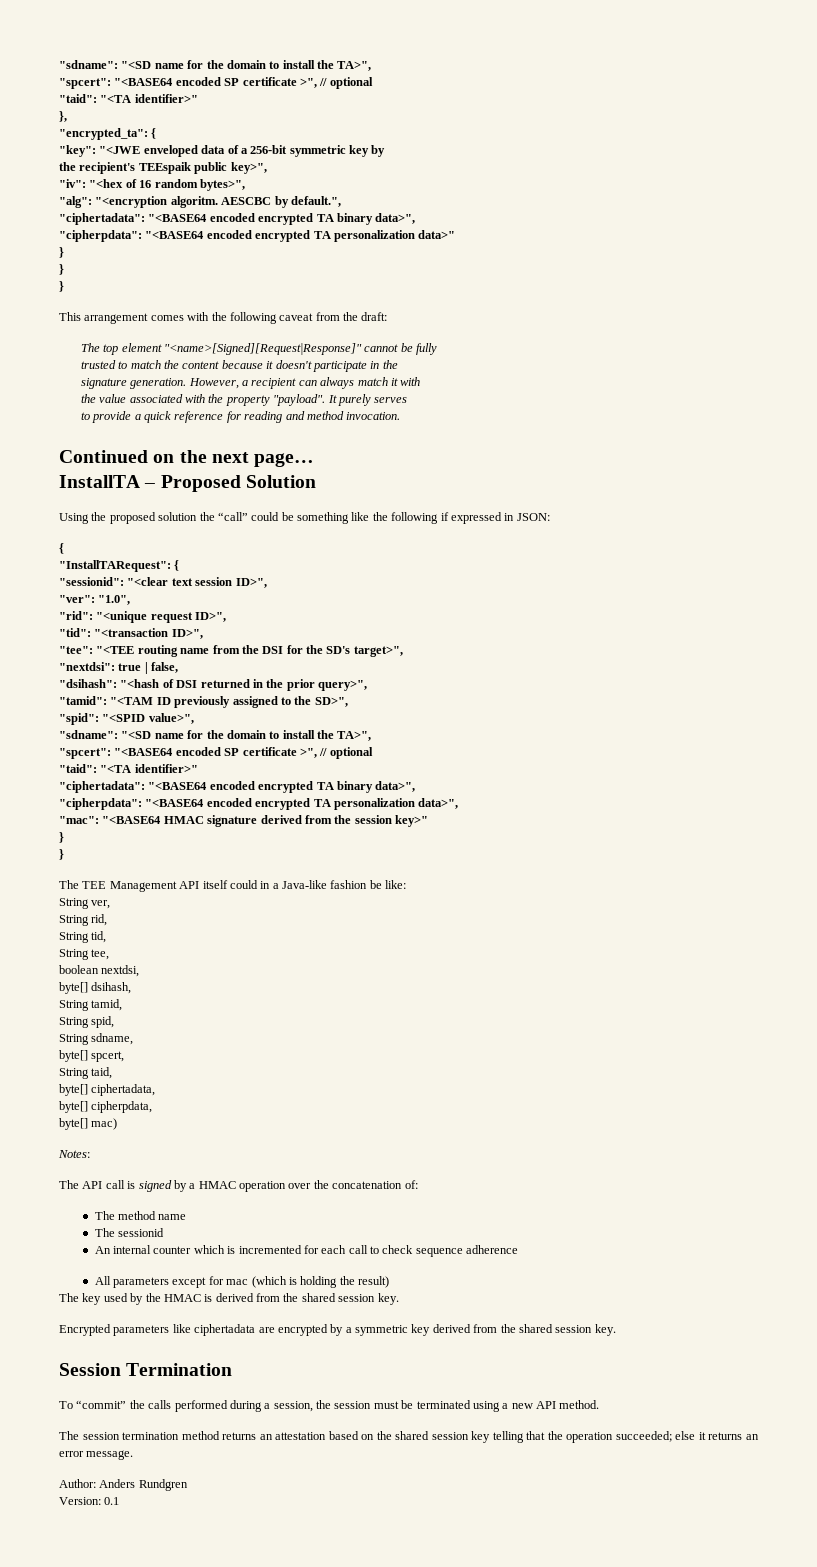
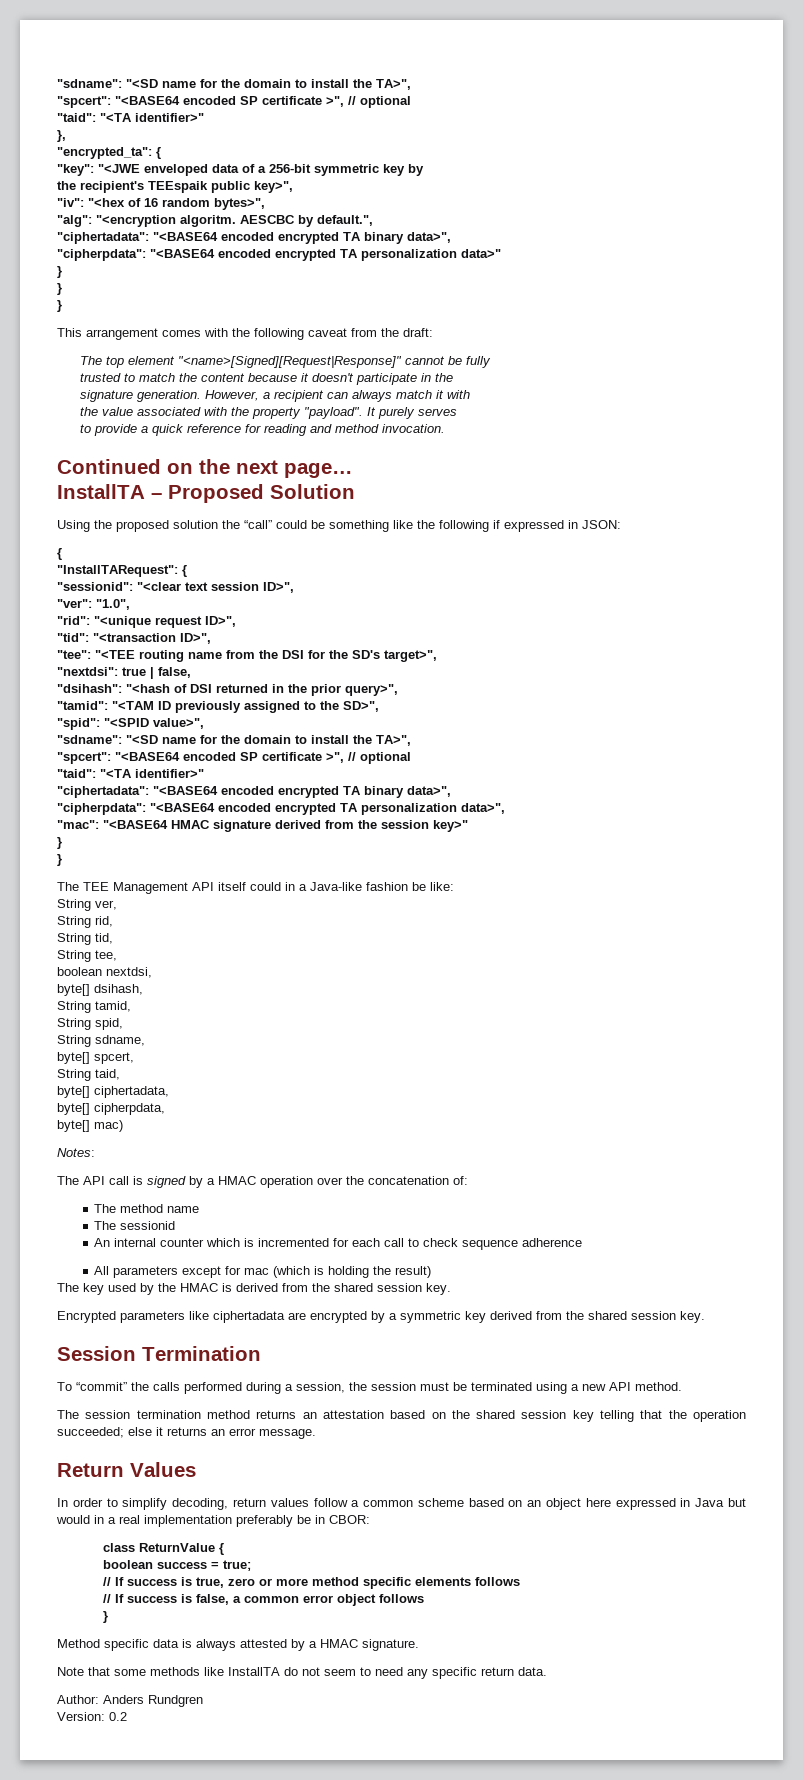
+ Return Values
+ In order to simplify decoding, return values follow a common scheme based on an object here expressed in Java but would in a real implementation preferably be in CBOR:
+ class ReturnValue {
+ boolean success = true;
+ // If success is true, zero or more method specific elements follows
+ // If success is false, a common error object follows
+ }
+ Method specific data is always attested by a HMAC signature.
+ Note that some methods like InstallTA do not seem to need any specific return data.
- Version: 0.1
+ Version: 0.2

